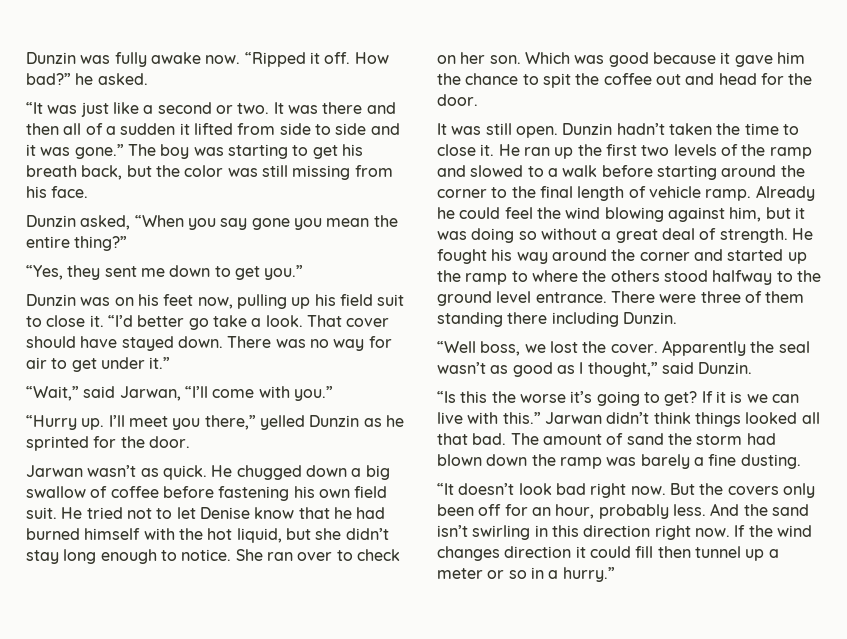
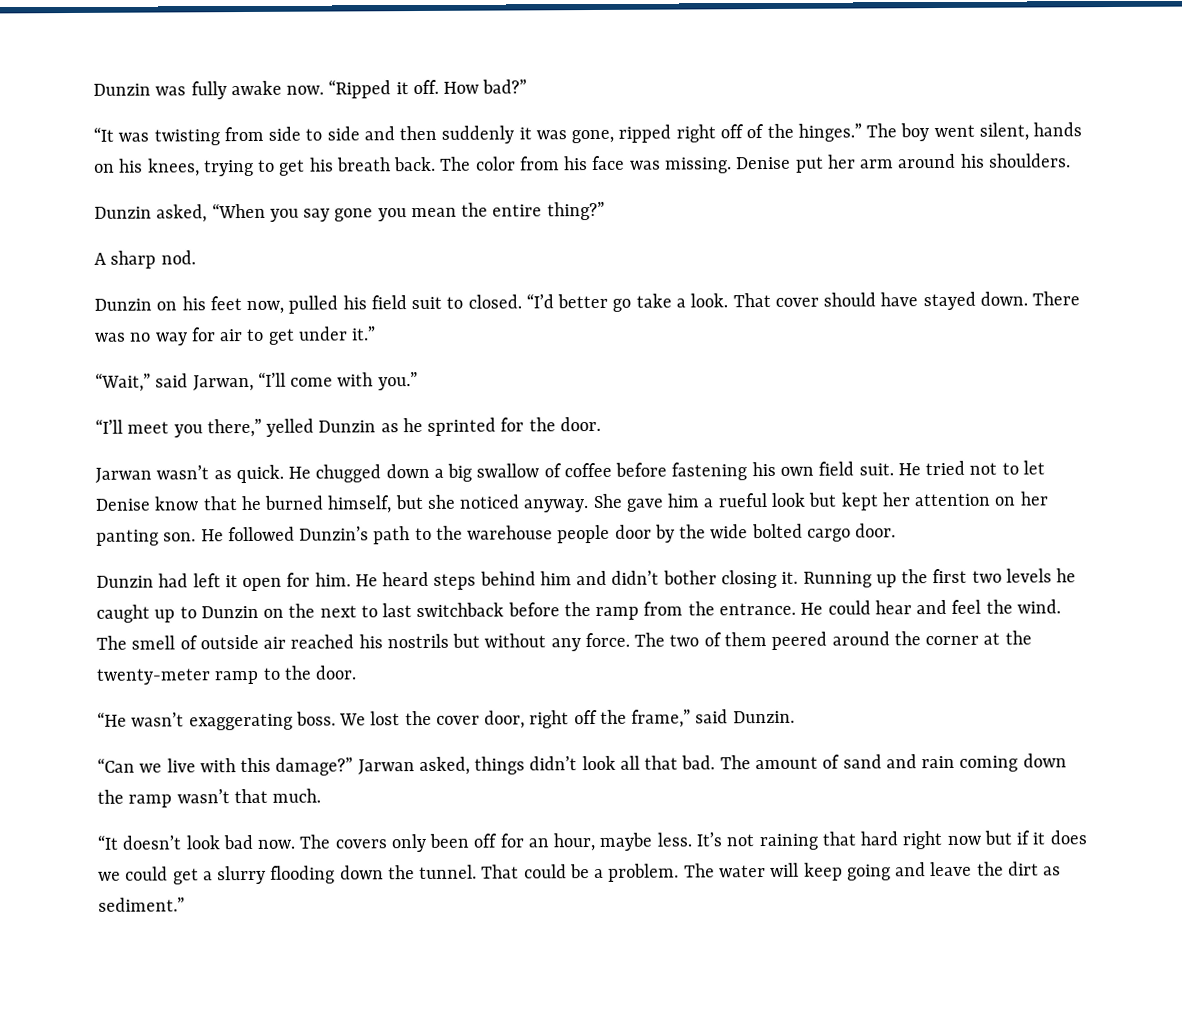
- How bad?” he asked.
+ How bad?”
- “It was just like a second or two. It was there and then all of a sudden it lifted from side to side and it was gone.” The boy was starting to get his breath back, but the color was still missing from his face.
+ “It was twisting from side to side and then suddenly it was gone, ripped right off of the hinges.” The boy went silent, hands on his knees, trying to get his breath back. The color from his face was missing. Denise put her arm around his shoulders.
- “Yes, they sent me down to get you.”
- Dunzin was on his feet now, pulling up his field suit to close it.
+ A sharp nod.
+ Dunzin on his feet now, pulled his field suit to closed.
- “Hurry up. I’ll meet you there,” yelled Dunzin as he sprinted for the door.
+ “I’ll meet you there,” yelled Dunzin as he sprinted for the door.
- He tried not to let Denise know that he had burned himself with the hot liquid, but she didn’t stay long enough to notice. She ran over to check on her son. Which was good because it gave him the chance to spit the coffee out and head for the door.
- It was still open. Dunzin hadn’t taken the time to close it. He ran up the first two levels of the ramp and slowed to a walk before starting around the corner to the final length of vehicle ramp. Already he could feel the wind blowing against him, but it was doing so without a great deal of strength. He fought his way around the corner and started up the ramp to where the others stood halfway to the ground level entrance. There were three of them standing there including Dunzin.
- “Well boss, we lost the cover. Apparently the seal wasn’t as good as I thought,” said Dunzin.
- “Is this the worse it’s going to get? If it is we can live with this.” Jarwan didn’t think things looked all that bad.
+ He tried not to let Denise know that he burned himself, but she noticed anyway. She gave him a rueful look but kept her attention on her panting son. He followed Dunzin’s path to the warehouse people door by the wide bolted cargo door.
+ Dunzin had left it open for him. He heard steps behind him and didn’t bother closing it. Running up the first two levels he caught up to Dunzin on the next to last switchback before the ramp from the entrance. He could hear and feel the wind. The smell of outside air reached his nostrils but without any force. The two of them peered around the corner at the twenty-meter ramp to the door.
+ “He wasn’t exaggerating boss. We lost the cover door, right off the frame,” said Dunzin.
+ “Can we live with this damage?” Jarwan asked, things didn’t look all that bad.
- The amount of sand the storm had blown down the ramp was barely a fine dusting.
+ The amount of sand and rain coming down the ramp wasn’t that much.
- “It doesn’t look bad right now. But the covers only been off for an hour, probably less. And the sand isn’t swirling in this direction right now. If the wind changes direction it could fill then tunnel up a meter or so in a hurry.”
+ “It doesn’t look bad now. The covers only been off for an hour, maybe less. It’s not raining that hard right now but if it does we could get a slurry flooding down the tunnel. That could be a problem. The water will keep going and leave the dirt as sediment.”

